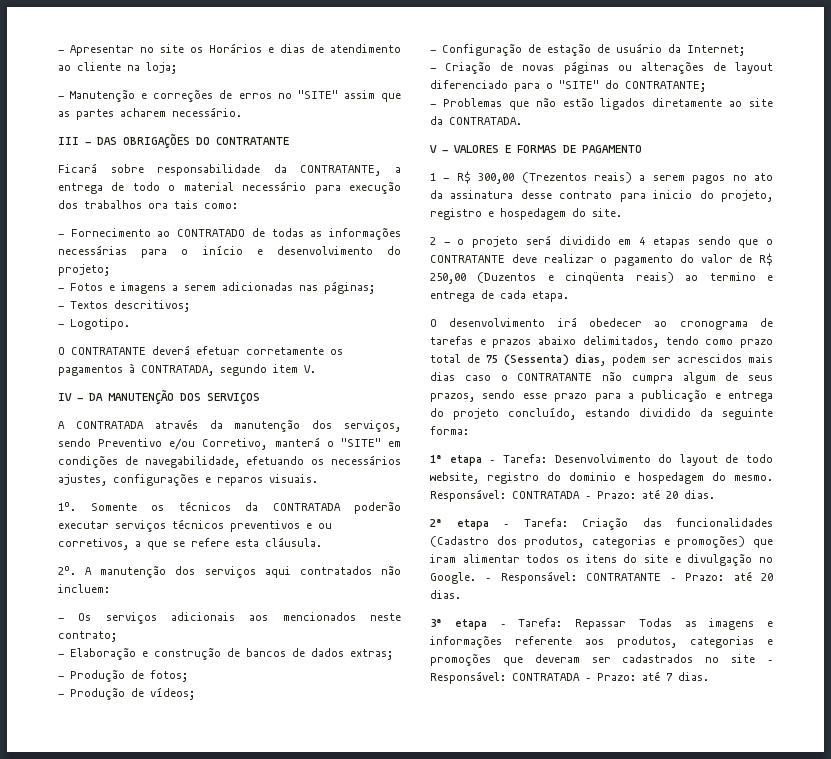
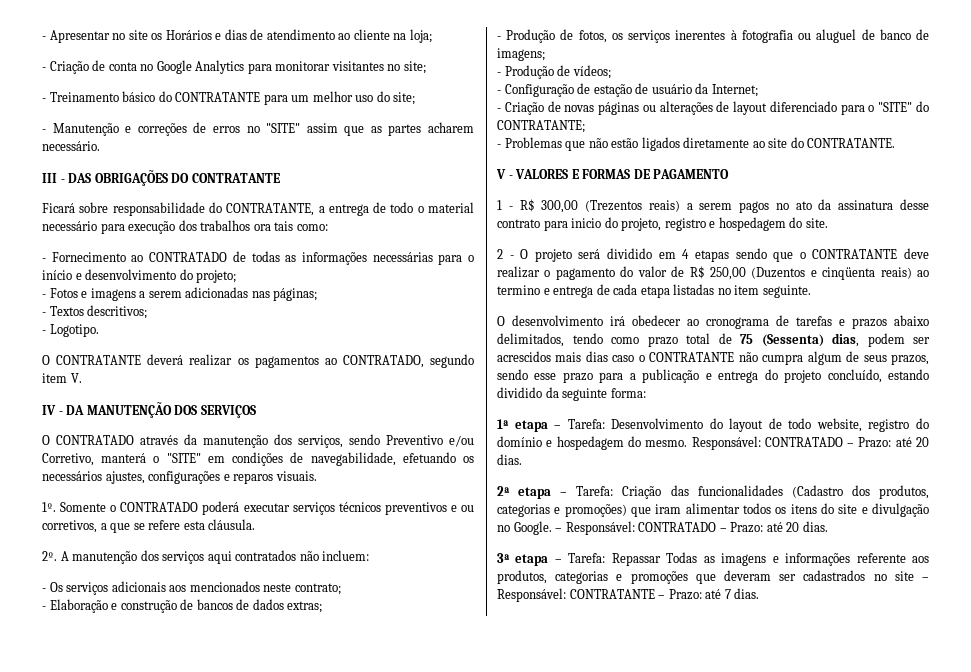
+ - Criação de conta no Google Analytics para monitorar visitantes no site;
+ - Treinamento básico do CONTRATANTE para um melhor uso do site;
- Ficará sobre responsabilidade da CONTRATANTE, a entrega de todo o material necessário para execução dos trabalhos ora tais como:
+ Ficará sobre responsabilidade do CONTRATANTE, a entrega de todo o material necessário para execução dos trabalhos ora tais como:
- O CONTRATANTE deverá efetuar corretamente os pagamentos à CONTRATADA, segundo item V.
+ O CONTRATANTE deverá realizar os pagamentos ao CONTRATADO, segundo item V.
- A CONTRATADA através da manutenção dos serviços, sendo Preventivo e/ou Corretivo, manterá o "SITE" em condições de navegabilidade, efetuando os necessários ajustes, configurações e reparos visuais.
+ O CONTRATADO através da manutenção dos serviços, sendo Preventivo e/ou Corretivo, manterá o "SITE" em condições de navegabilidade, efetuando os necessários ajustes, configurações e reparos visuais.
- Somente os técnicos da CONTRATADA poderão executar serviços técnicos preventivos e ou corretivos, a que se refere esta cláusula.
+ Somente o CONTRATADO poderá executar serviços técnicos preventivos e ou corretivos, a que se refere esta cláusula.
- - Produção de fotos;
+ - Produção de fotos, os serviços inerentes à fotografia ou aluguel de banco de imagens;
- - Problemas que não estão ligados diretamente ao site da CONTRATADA.
+ - Problemas que não estão ligados diretamente ao site do CONTRATANTE.
- 2 - o projeto será dividido em 4 etapas sendo que o CONTRATANTE deve realizar o pagamento do valor de R$ 250,00 (Duzentos e cinqüenta reais) ao termino e entrega de cada etapa.
+ 2 - O projeto será dividido em 4 etapas sendo que o CONTRATANTE deve realizar o pagamento do valor de R$ 250,00 (Duzentos e cinqüenta reais) ao termino e entrega de cada etapa listadas no item seguinte.
- 1ª etapa – Tarefa: Desenvolvimento do layout de todo website, registro do dominio e hospedagem do mesmo. Responsável: CONTRATADA – Prazo: até 20 dias.
+ 1ª etapa – Tarefa: Desenvolvimento do layout de todo website, registro do domínio e hospedagem do mesmo. Responsável: CONTRATADO – Prazo: até 20 dias.
- – Responsável: CONTRATANTE – Prazo: até 20 dias.
+ – Responsável: CONTRATADO – Prazo: até 20 dias.
- 3ª etapa – Tarefa: Repassar Todas as imagens e informações referente aos produtos, categorias e promoções que deveram ser cadastrados no site – Responsável: CONTRATADA – Prazo: até 7 dias.
+ 3ª etapa – Tarefa: Repassar Todas as imagens e informações referente aos produtos, categorias e promoções que deveram ser cadastrados no site – Responsável: CONTRATANTE – Prazo: até 7 dias.

